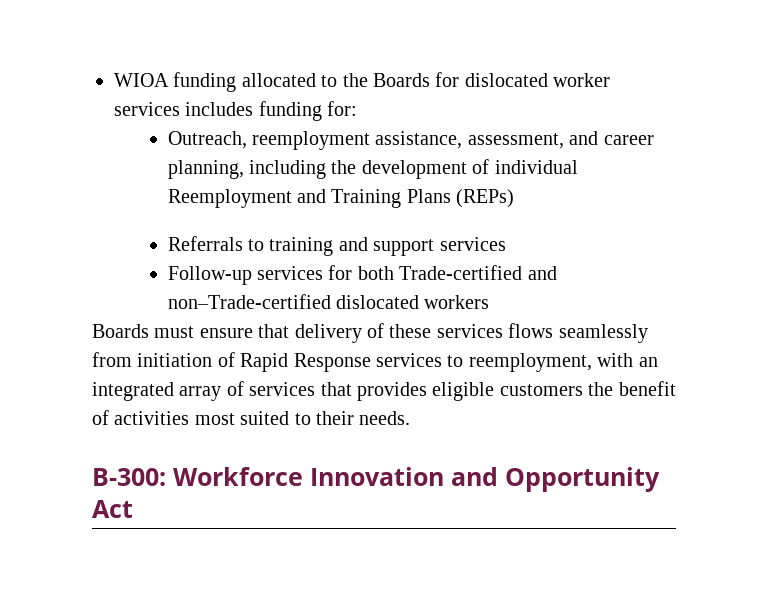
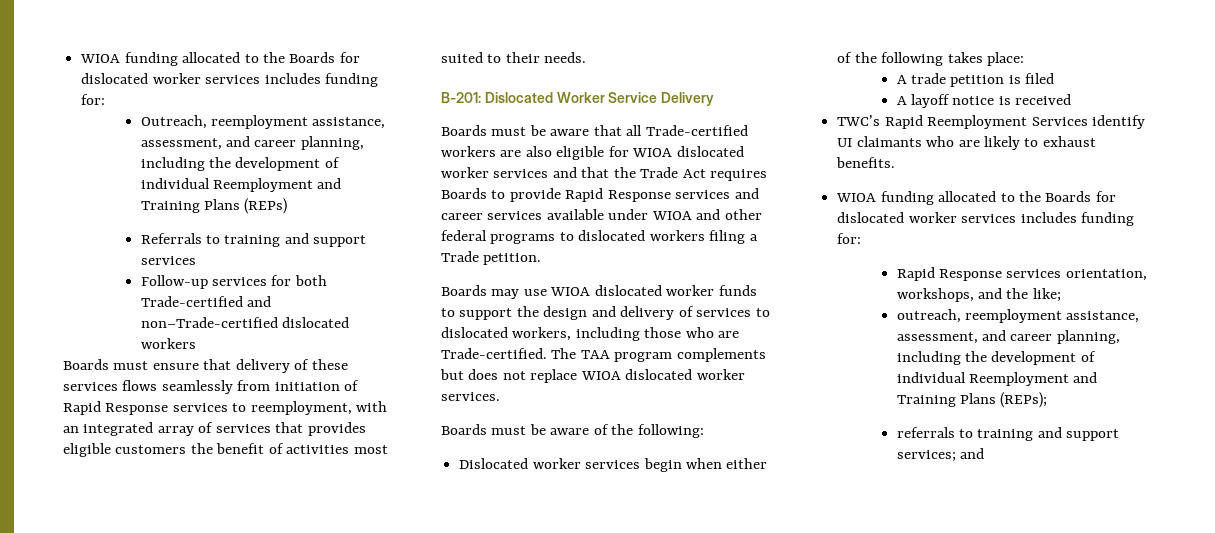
- B-300: Workforce Innovation and Opportunity Act
+ B-201: Dislocated Worker Service Delivery
+ Boards must be aware that all Trade-certified workers are also eligible for WIOA dislocated worker services and that the Trade Act requires Boards to provide Rapid Response services and career services available under WIOA and other federal programs to dislocated workers filing a Trade petition.
+ Boards may use WIOA dislocated worker funds to support the design and delivery of services to dislocated workers, including those who are Trade-certified. The TAA program complements but does not replace WIOA dislocated worker services.
+ Boards must be aware of the following:
+ Dislocated worker services begin when either of the following takes place:
+ A trade petition is filed
+ A layoff notice is received
+ TWC’s Rapid Reemployment Services identify UI claimants who are likely to exhaust benefits.
+ WIOA funding allocated to the Boards for dislocated worker services includes funding for:
+ Rapid Response services orientation, workshops, and the like;
+ outreach, reemployment assistance, assessment, and career planning, including the development of individual Reemployment and Training Plans (REPs);
+ referrals to training and support services; and

